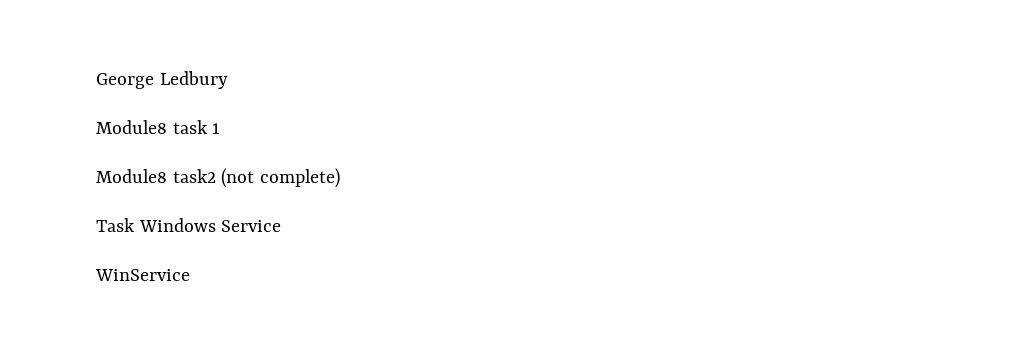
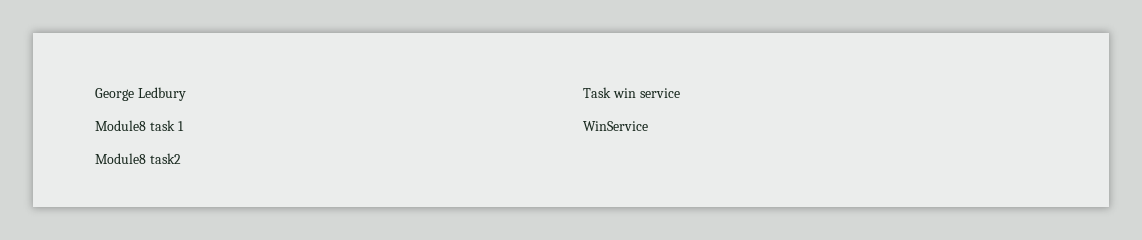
- Module8 task2 (not complete)
+ Module8 task2
- Task Windows Service
+ Task win service

